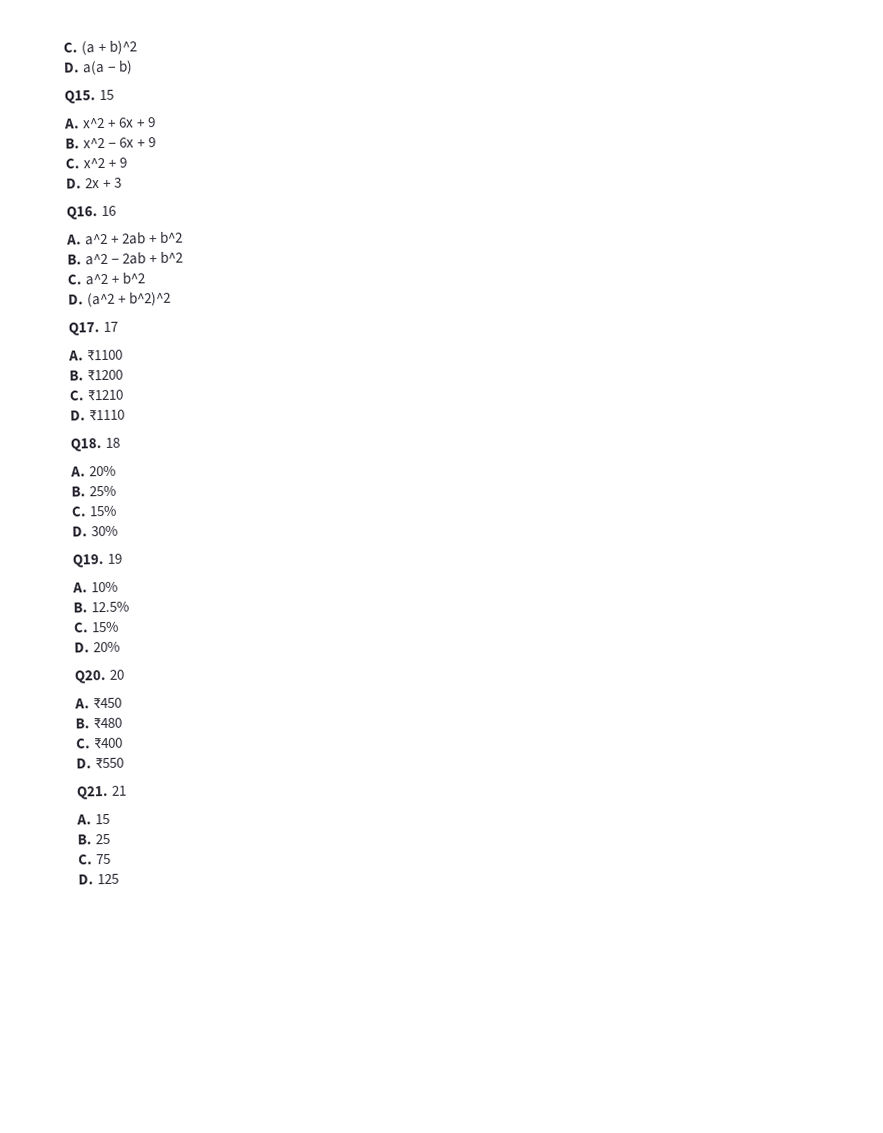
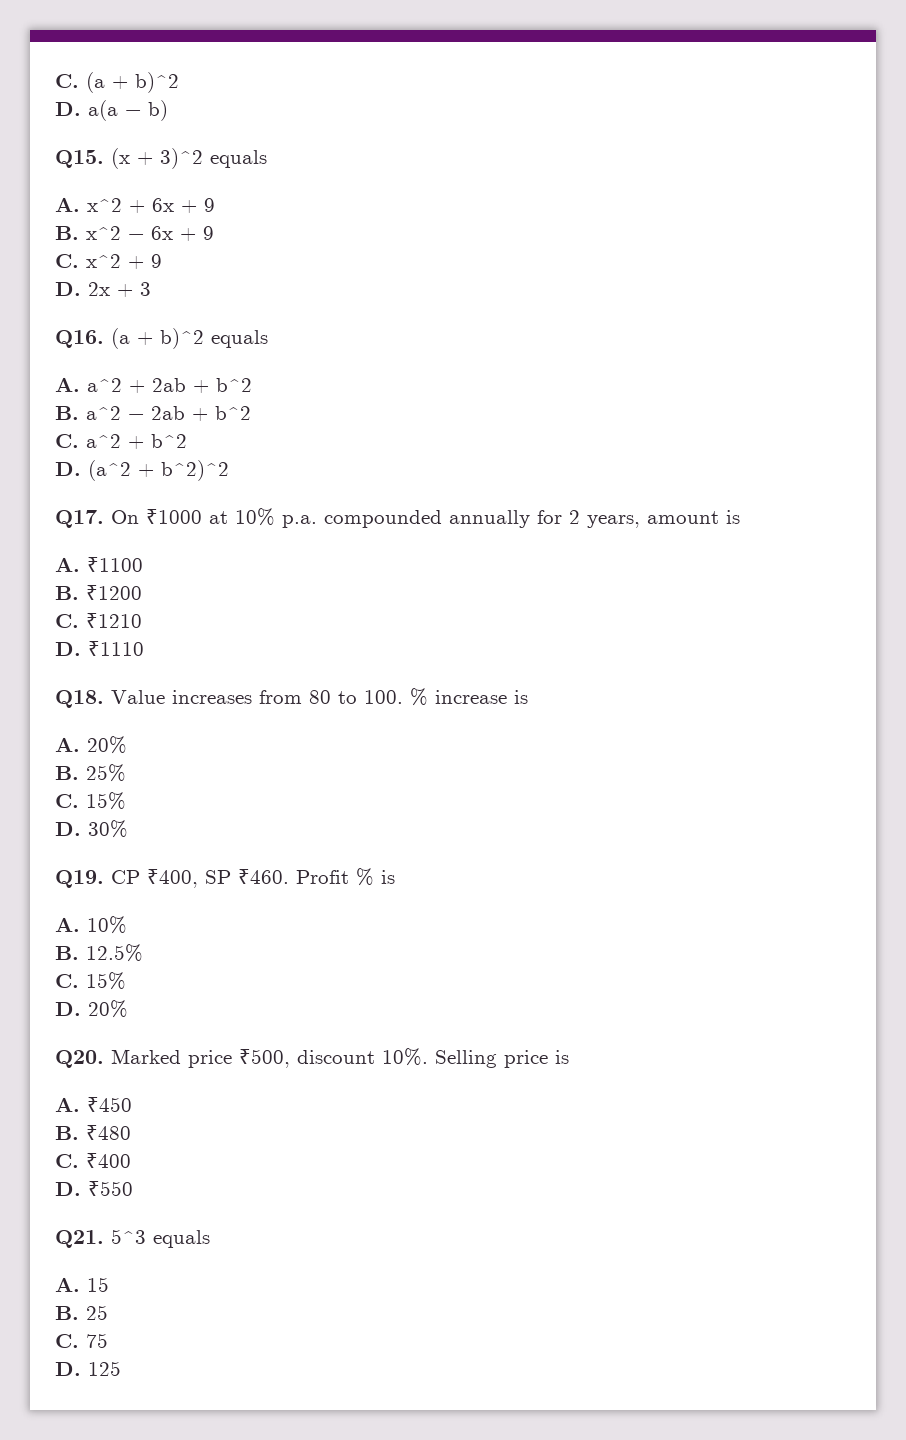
- Q15. 15
+ Q15. (x + 3)^2 equals
- Q16. 16
+ Q16. (a + b)^2 equals
- Q17. 17
+ Q17. On ₹1000 at 10% p.a. compounded annually for 2 years, amount is
- Q18. 18
+ Q18. Value increases from 80 to 100. % increase is
- Q19. 19
+ Q19. CP ₹400, SP ₹460. Profit % is
- Q20. 20
+ Q20. Marked price ₹500, discount 10%. Selling price is
- Q21. 21
+ Q21. 5^3 equals

